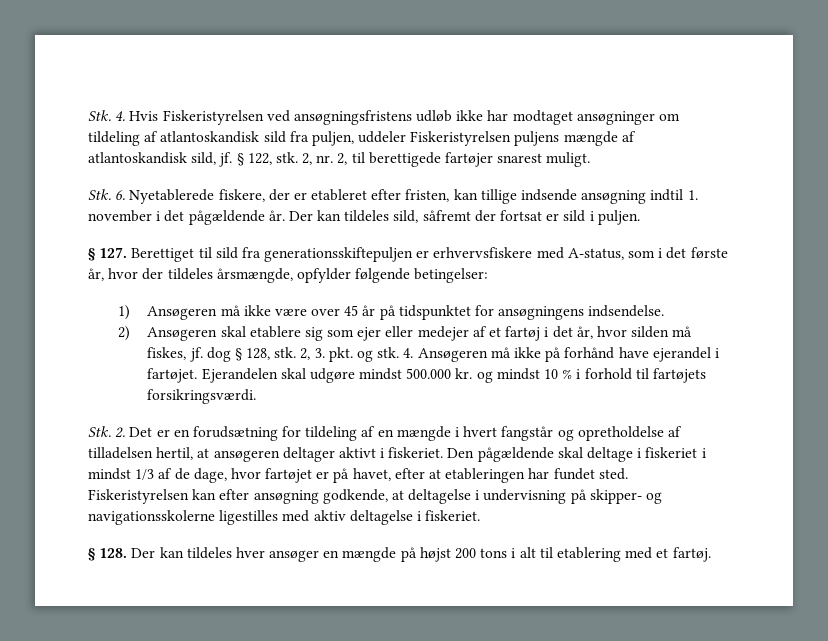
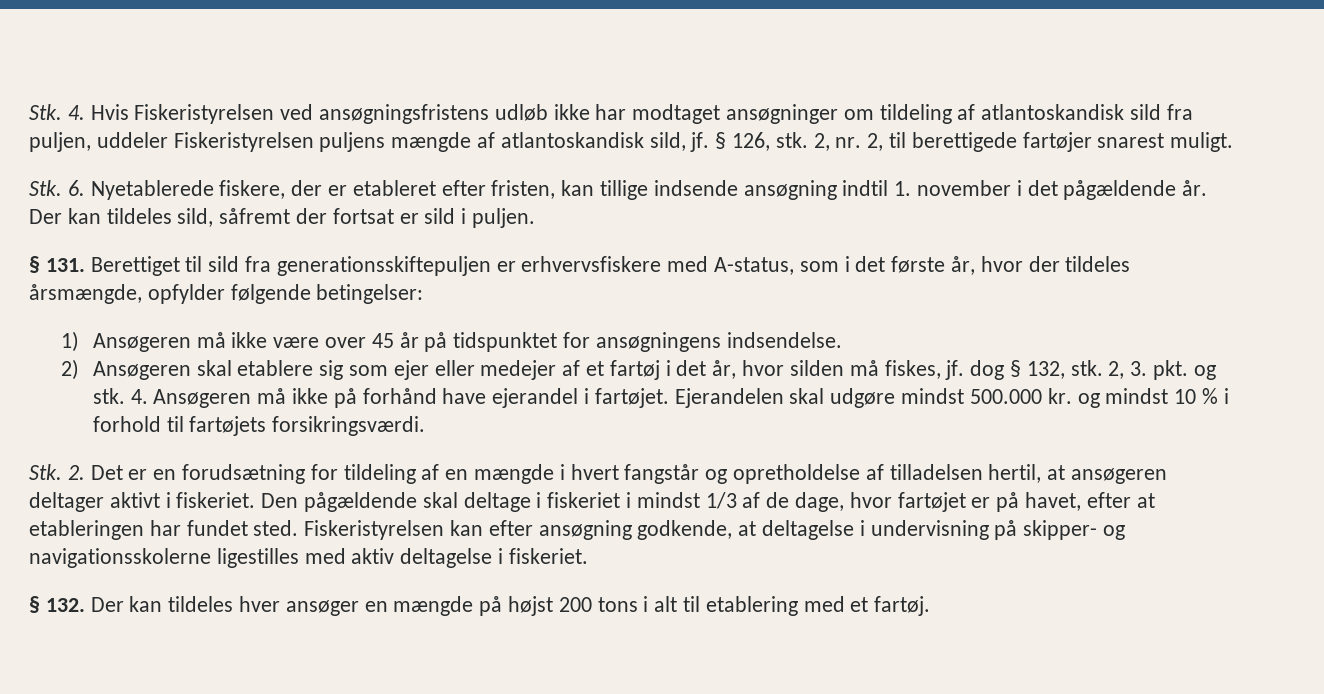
- § 122, stk.
+ § 126, stk.
- § 127. Berettiget til sild fra generationsskiftepuljen er erhvervsfiskere med A-status, som i det første år, hvor der tildeles årsmængde, opfylder følgende betingelser:
+ § 131. Berettiget til sild fra generationsskiftepuljen er erhvervsfiskere med A-status, som i det første år, hvor der tildeles årsmængde, opfylder følgende betingelser:
- 2) Ansøgeren skal etablere sig som ejer eller medejer af et fartøj i det år, hvor silden må fiskes, jf. dog § 128, stk.
+ 2) Ansøgeren skal etablere sig som ejer eller medejer af et fartøj i det år, hvor silden må fiskes, jf. dog § 132, stk.
- § 128. Der kan tildeles hver ansøger en mængde på højst 200 tons i alt til etablering med et fartøj.
+ § 132. Der kan tildeles hver ansøger en mængde på højst 200 tons i alt til etablering med et fartøj.

